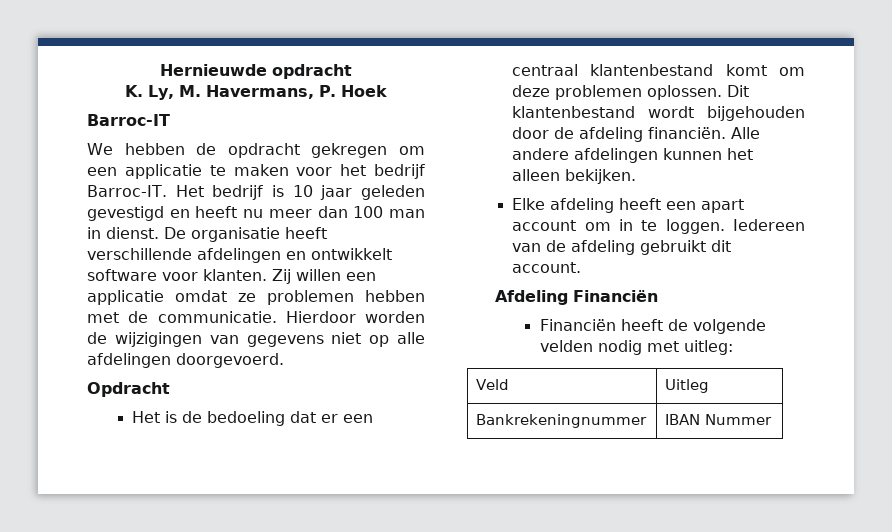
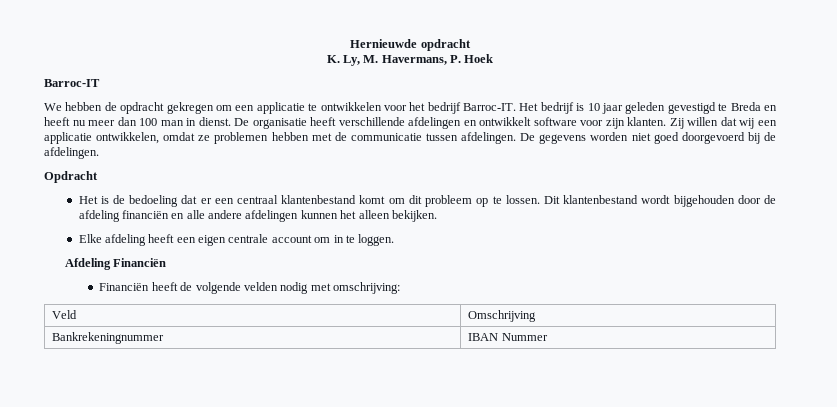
- We hebben de opdracht gekregen om een applicatie te maken voor het bedrijf Barroc-IT.
+ We hebben de opdracht gekregen om een applicatie te ontwikkelen voor het bedrijf Barroc-IT.
- Het bedrijf is 10 jaar geleden gevestigd en heeft nu meer dan 100 man in dienst.
+ Het bedrijf is 10 jaar geleden gevestigd te Breda en heeft nu meer dan 100 man in dienst.
- De organisatie heeft verschillende afdelingen en ontwikkelt software voor klanten.
+ De organisatie heeft verschillende afdelingen en ontwikkelt software voor zijn klanten.
- Zij willen een applicatie omdat ze problemen hebben met de communicatie. Hierdoor worden de wijzigingen van gegevens niet op alle afdelingen doorgevoerd.
+ Zij willen dat wij een applicatie ontwikkelen, omdat ze problemen hebben met de communicatie tussen afdelingen. De gegevens worden niet goed doorgevoerd bij de afdelingen.
- Het is de bedoeling dat er een centraal klantenbestand komt om deze problemen oplossen.
+ Het is de bedoeling dat er een centraal klantenbestand komt om dit probleem op te lossen.
- Dit klantenbestand wordt bijgehouden door de afdeling financiën. Alle andere afdelingen kunnen het alleen bekijken.
+ Dit klantenbestand wordt bijgehouden door de afdeling financiën en alle andere afdelingen kunnen het alleen bekijken.
- Elke afdeling heeft een apart account om in te loggen. Iedereen van de afdeling gebruikt dit account.
+ Elke afdeling heeft een eigen centrale account om in te loggen.
- Financiën heeft de volgende velden nodig met uitleg:
+ Financiën heeft de volgende velden nodig met omschrijving:
- Veld | Uitleg
+ Veld | Omschrijving

